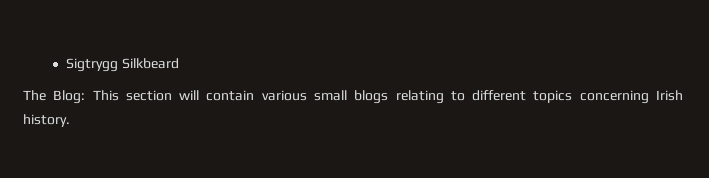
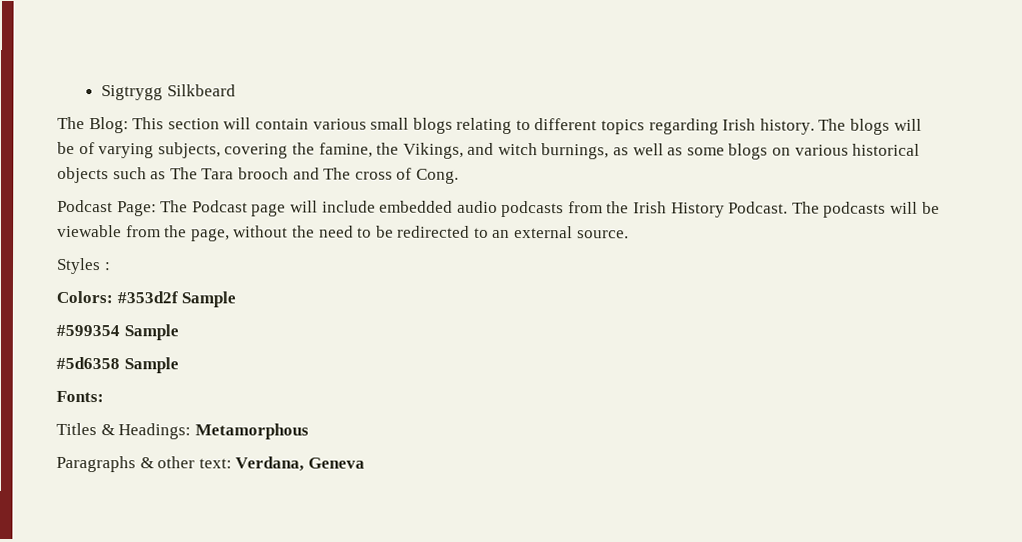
- The Blog: This section will contain various small blogs relating to different topics concerning Irish history.
+ The Blog: This section will contain various small blogs relating to different topics regarding Irish history.
+ The blogs will be of varying subjects, covering the famine, the Vikings, and witch burnings, as well as some blogs on various historical objects such as The Tara brooch and The cross of Cong.
+ Podcast Page: The Podcast page will include embedded audio podcasts from the Irish History Podcast. The podcasts will be viewable from the page, without the need to be redirected to an external source.
+ Styles :
+ Colors: #353d2f Sample
+ #599354 Sample
+ #5d6358 Sample
+ Fonts:
+ Titles & Headings: Metamorphous
+ Paragraphs & other text: Verdana, Geneva

